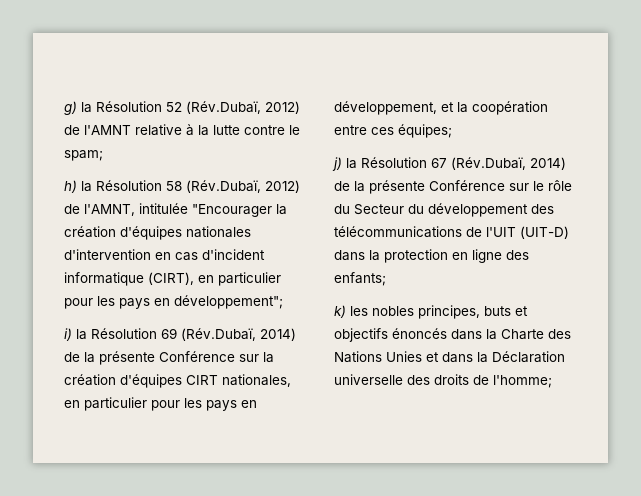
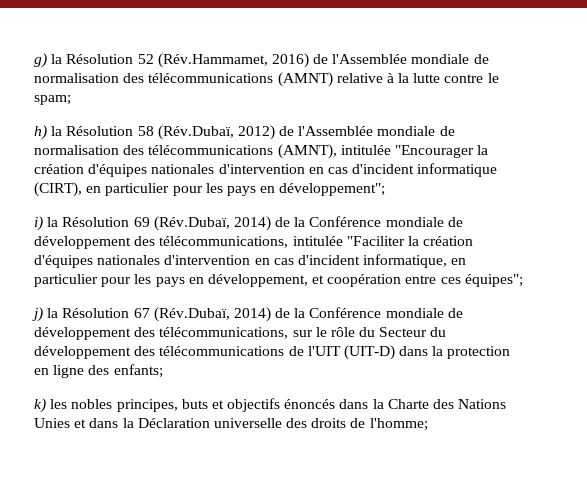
- g) la Résolution 52 (Rév.Dubaï, 2012) de l'AMNT relative à la lutte contre le spam;
+ g) la Résolution 52 (Rév.Hammamet, 2016) de l'Assemblée mondiale de normalisation des télécommunications (AMNT) relative à la lutte contre le spam;
- h) la Résolution 58 (Rév.Dubaï, 2012) de l'AMNT, intitulée "Encourager la création d'équipes nationales d'intervention en cas d'incident informatique (CIRT), en particulier pour les pays en développement";
+ h) la Résolution 58 (Rév.Dubaï, 2012) de l'Assemblée mondiale de normalisation des télécommunications (AMNT), intitulée "Encourager la création d'équipes nationales d'intervention en cas d'incident informatique (CIRT), en particulier pour les pays en développement";
- i) la Résolution 69 (Rév.Dubaï, 2014) de la présente Conférence sur la création d'équipes CIRT nationales, en particulier pour les pays en développement, et la coopération entre ces équipes;
+ i) la Résolution 69 (Rév.Dubaï, 2014) de la Conférence mondiale de développement des télécommunications, intitulée "Faciliter la création d'équipes nationales d'intervention en cas d'incident informatique, en particulier pour les pays en développement, et coopération entre ces équipes";
- j) la Résolution 67 (Rév.Dubaï, 2014) de la présente Conférence sur le rôle du Secteur du développement des télécommunications de l'UIT (UIT-D) dans la protection en ligne des enfants;
+ j) la Résolution 67 (Rév.Dubaï, 2014) de la Conférence mondiale de développement des télécommunications, sur le rôle du Secteur du développement des télécommunications de l'UIT (UIT-D) dans la protection en ligne des enfants;

